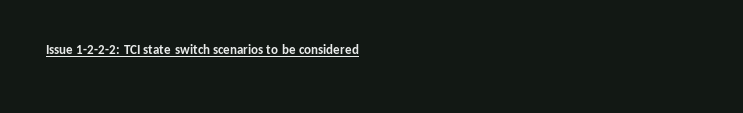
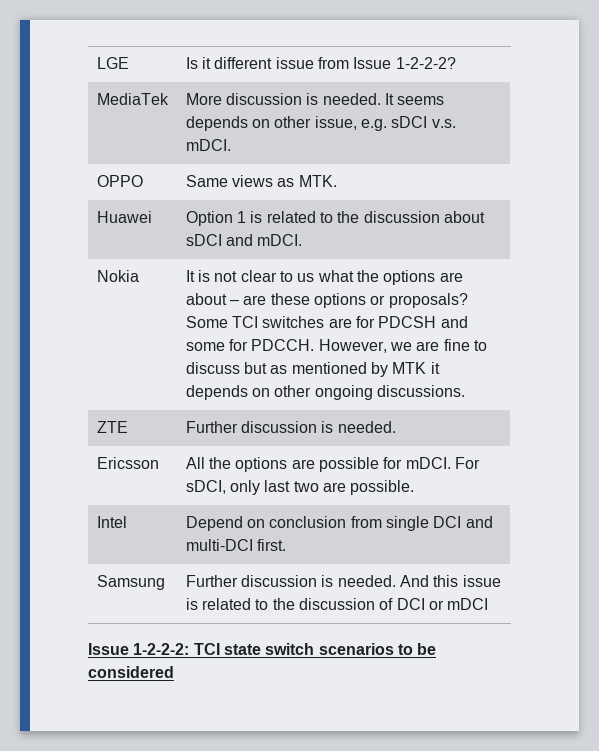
+ LGE | Is it different issue from Issue 1-2-2-2?
+ MediaTek | More discussion is needed. It seems depends on other issue, e.g. sDCI v.s. mDCI.
+ OPPO | Same views as MTK.
+ Huawei | Option 1 is related to the discussion about sDCI and mDCI.
+ Nokia | It is not clear to us what the options are about – are these options or proposals? Some TCI switches are for PDCSH and some for PDCCH. However, we are fine to discuss but as mentioned by MTK it depends on other ongoing discussions.
+ ZTE | Further discussion is needed.
+ Ericsson | All the options are possible for mDCI. For sDCI, only last two are possible.
+ Intel | Depend on conclusion from single DCI and multi-DCI first.
+ Samsung | Further discussion is needed. And this issue is related to the discussion of DCI or mDCI

